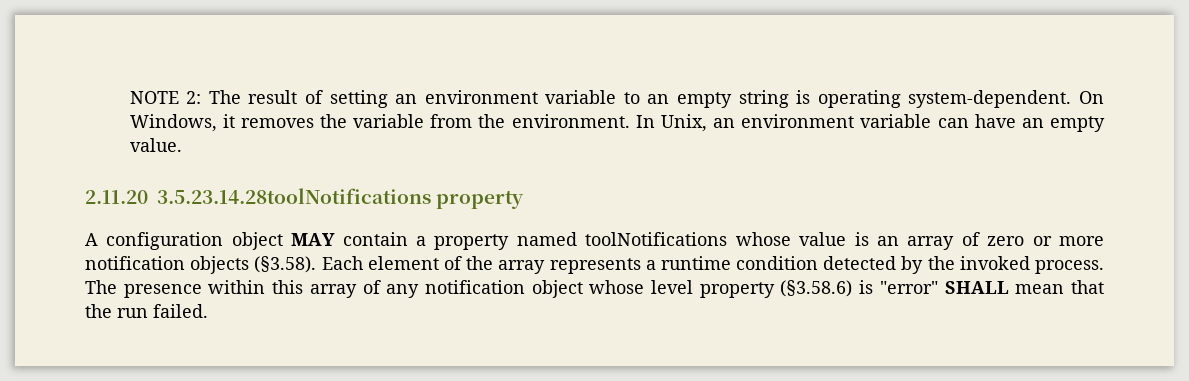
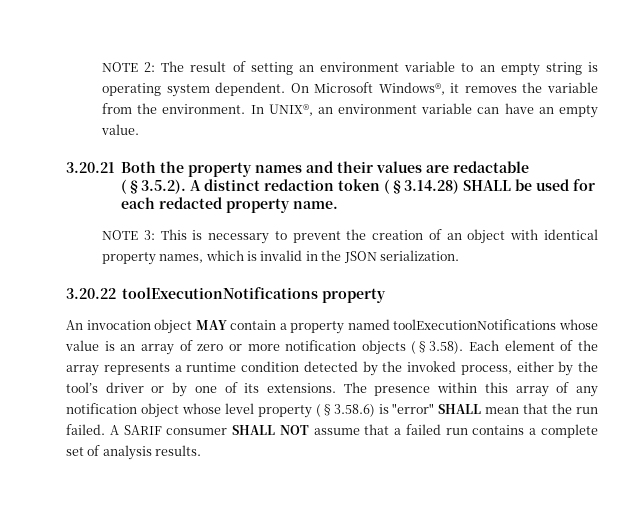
- NOTE 2: The result of setting an environment variable to an empty string is operating system-dependent. On Windows, it removes the variable from the environment.
+ NOTE 2: The result of setting an environment variable to an empty string is operating system dependent. On Microsoft Windows®, it removes the variable from the environment.
- In Unix, an environment variable can have an empty value.
+ In UNIX®, an environment variable can have an empty value.
- 2.11.20 3.5.23.14.28toolNotifications property
+ 3.20.21 Both the property names and their values are redactable (§3.5.2). A distinct redaction token (§3.14.28) SHALL be used for each redacted property name.
+ NOTE 3: This is necessary to prevent the creation of an object with identical property names, which is invalid in the JSON serialization.
+ 3.20.22 toolExecutionNotifications property
- A configuration object MAY contain a property named toolNotifications whose value is an array of zero or more notification objects (§3.58). Each element of the array represents a runtime condition detected by the invoked process.
+ An invocation object MAY contain a property named toolExecutionNotifications whose value is an array of zero or more notification objects (§3.58). Each element of the array represents a runtime condition detected by the invoked process, either by the tool’s driver or by one of its extensions.
+ A SARIF consumer SHALL NOT assume that a failed run contains a complete set of analysis results.

